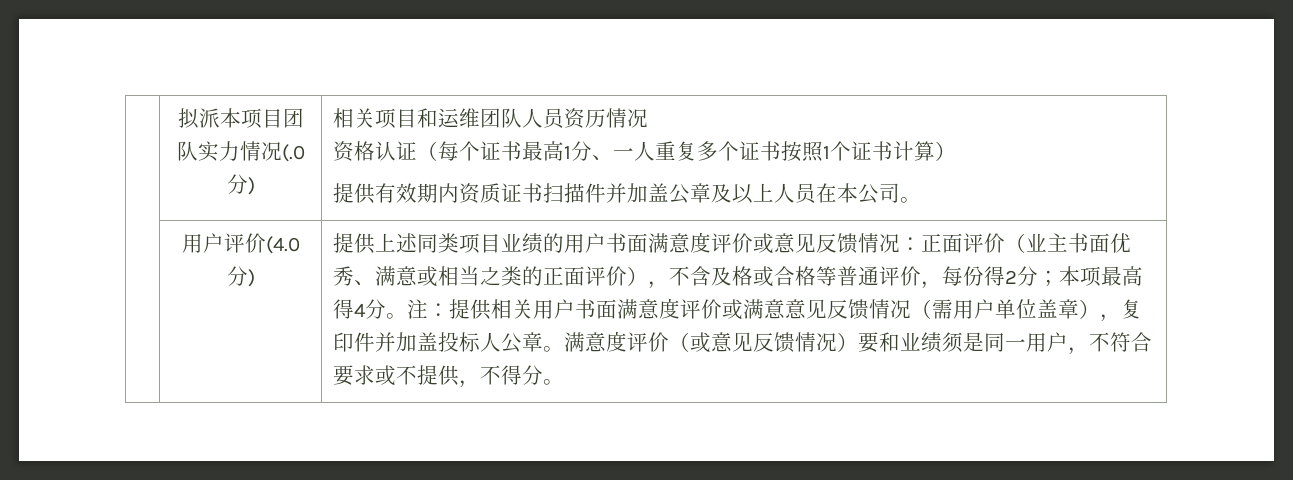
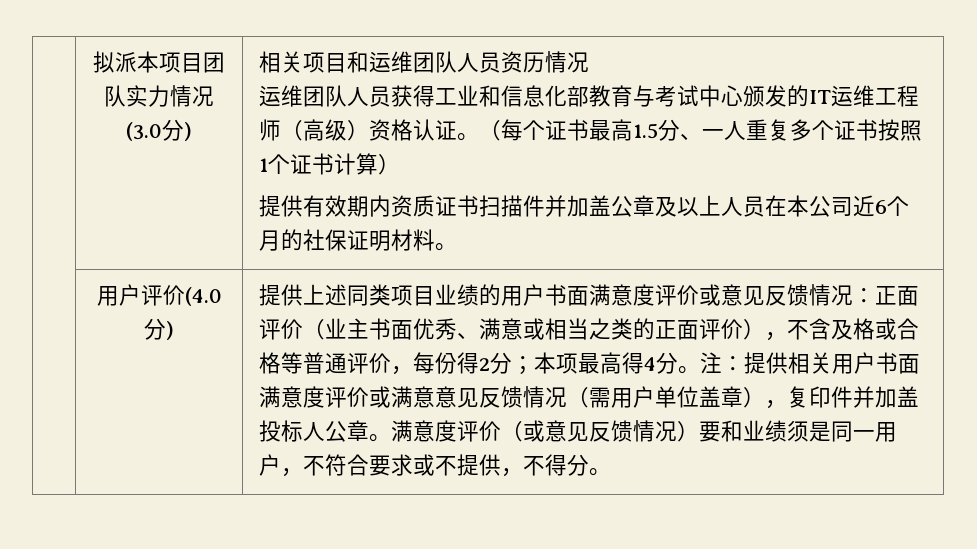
- 拟派本项目团队实力情况(.0分)
+ 拟派本项目团队实力情况(3.0分)
- 资格认证（每个证书最高1分、一人重复多个证书按照1个证书计算）
+ 运维团队人员获得工业和信息化部教育与考试中心颁发的IT运维工程师（高级）资格认证。（每个证书最高1.5分、一人重复多个证书按照1个证书计算）
- 提供有效期内资质证书扫描件并加盖公章及以上人员在本公司。
+ 提供有效期内资质证书扫描件并加盖公章及以上人员在本公司近6个月的社保证明材料。

